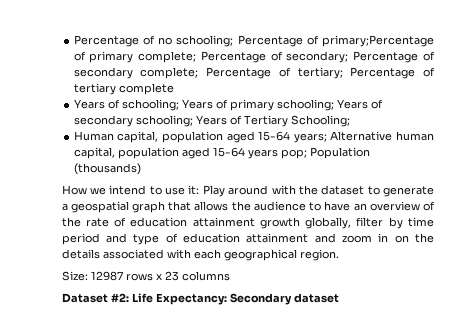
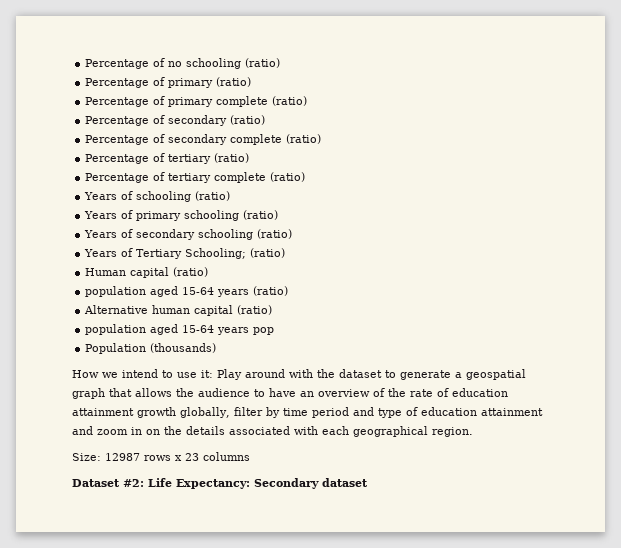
- Percentage of no schooling; Percentage of primary;Percentage of primary complete; Percentage of secondary; Percentage of secondary complete; Percentage of tertiary; Percentage of tertiary complete
- Years of schooling; Years of primary schooling; Years of secondary schooling; Years of Tertiary Schooling;
+ Percentage of no schooling (ratio)
+ Percentage of primary (ratio)
+ Percentage of primary complete (ratio)
+ Percentage of secondary (ratio)
+ Percentage of secondary complete (ratio)
+ Percentage of tertiary (ratio)
+ Percentage of tertiary complete (ratio)
+ Years of schooling (ratio)
+ Years of primary schooling (ratio)
+ Years of secondary schooling (ratio)
+ Years of Tertiary Schooling; (ratio)
- Human capital, population aged 15-64 years; Alternative human capital, population aged 15-64 years pop; Population (thousands)
+ Human capital (ratio)
+ population aged 15-64 years (ratio)
+ Alternative human capital (ratio)
+ population aged 15-64 years pop
+ Population (thousands)

